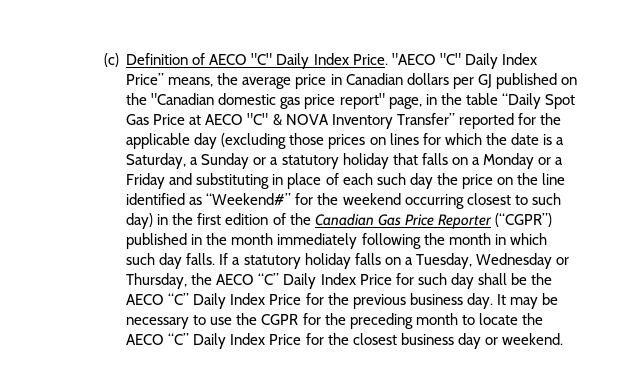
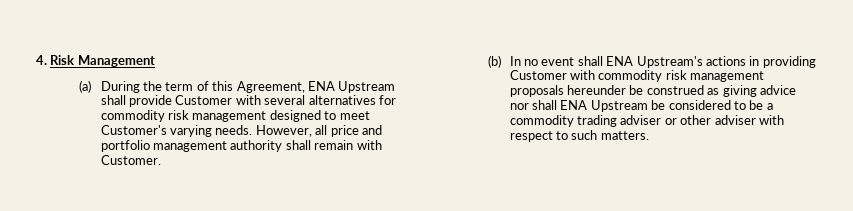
- (c) Definition of AECO "C" Daily Index Price. "AECO "C" Daily Index Price” means, the average price in Canadian dollars per GJ published on the "Canadian domestic gas price report" page, in the table “Daily Spot Gas Price at AECO "C" & NOVA Inventory Transfer” reported for the applicable day (excluding those prices on lines for which the date is a Saturday, a Sunday or a statutory holiday that falls on a Monday or a Friday and substituting in place of each such day the price on the line identified as “Weekend#” for the weekend occurring closest to such day) in the first edition of the Canadian Gas Price Reporter (“CGPR”) published in the month immediately following the month in which such day falls. If a statutory holiday falls on a Tuesday, Wednesday or Thursday, the AECO “C” Daily Index Price for such day shall be the AECO “C” Daily Index Price for the previous business day. It may be necessary to use the CGPR for the preceding month to locate the AECO “C” Daily Index Price for the closest business day or weekend.
+ 4. Risk Management
+ (a) During the term of this Agreement, ENA Upstream shall provide Customer with several alternatives for commodity risk management designed to meet Customer's varying needs. However, all price and portfolio management authority shall remain with Customer.
+ (b) In no event shall ENA Upstream's actions in providing Customer with commodity risk management proposals hereunder be construed as giving advice nor shall ENA Upstream be considered to be a commodity trading adviser or other adviser with respect to such matters.

